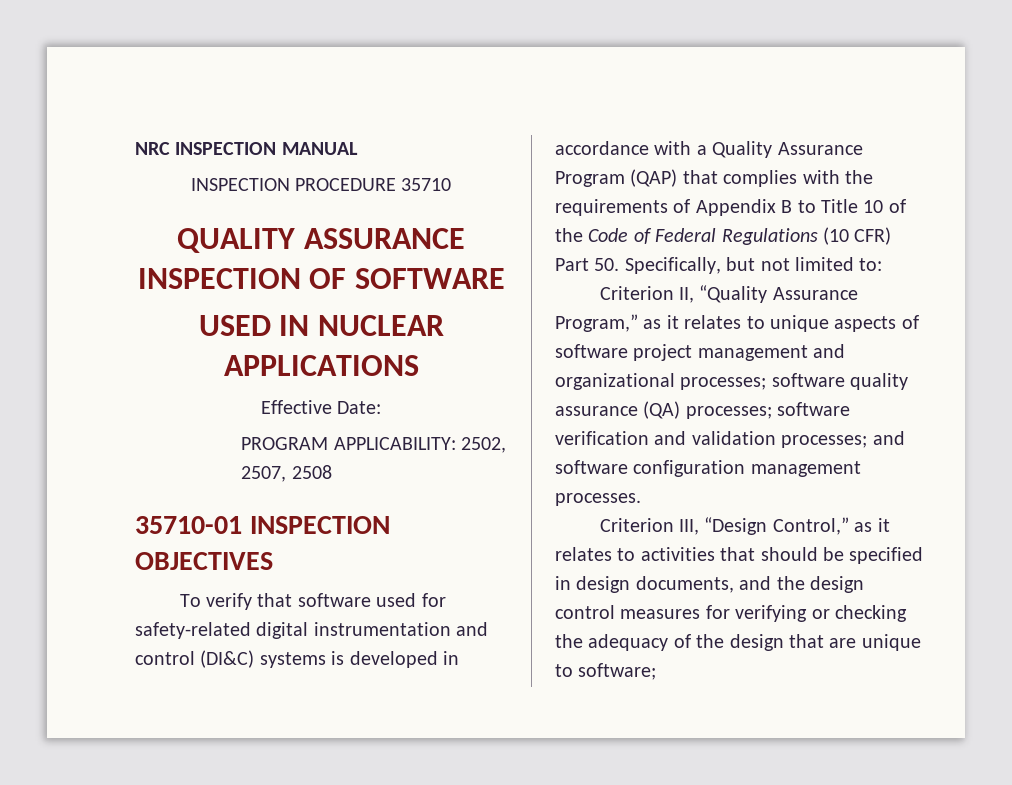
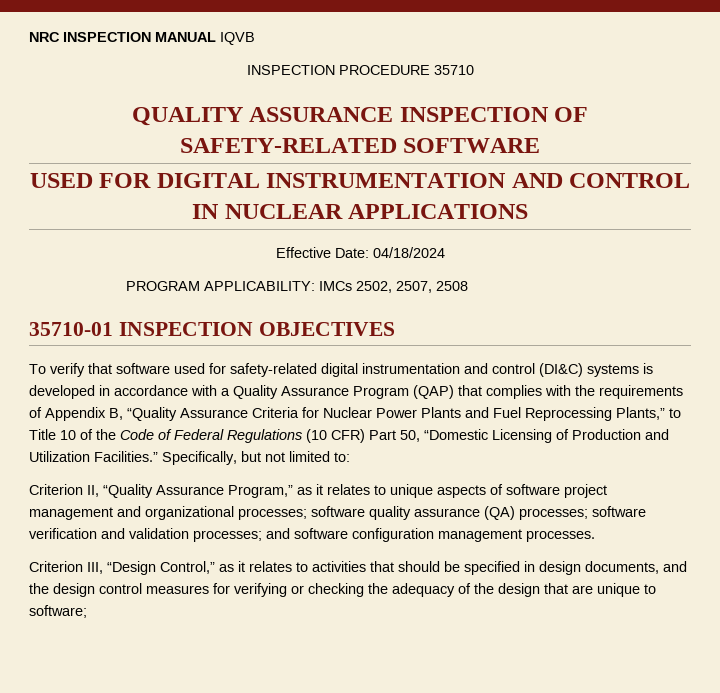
- NRC INSPECTION MANUAL
+ NRC INSPECTION MANUAL IQVB
- QUALITY ASSURANCE INSPECTION OF SOFTWARE
+ QUALITY ASSURANCE INSPECTION OF SAFETY-RELATED SOFTWARE
- USED IN NUCLEAR APPLICATIONS
+ USED FOR DIGITAL INSTRUMENTATION AND CONTROL IN NUCLEAR APPLICATIONS
- Effective Date:
+ Effective Date: 04/18/2024
- PROGRAM APPLICABILITY: 2502, 2507, 2508
+ PROGRAM APPLICABILITY: IMCs 2502, 2507, 2508
- To verify that software used for safety-related digital instrumentation and control (DI&C) systems is developed in accordance with a Quality Assurance Program (QAP) that complies with the requirements of Appendix B to Title 10 of the Code of Federal Regulations (10 CFR) Part 50. Specifically, but not limited to:
+ To verify that software used for safety-related digital instrumentation and control (DI&C) systems is developed in accordance with a Quality Assurance Program (QAP) that complies with the requirements of Appendix B, “Quality Assurance Criteria for Nuclear Power Plants and Fuel Reprocessing Plants,” to Title 10 of the Code of Federal Regulations (10 CFR) Part 50, “Domestic Licensing of Production and Utilization Facilities.” Specifically, but not limited to:

